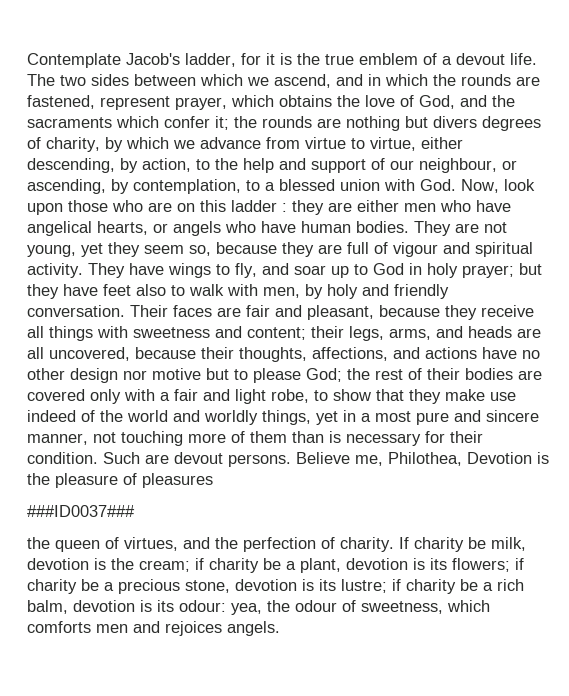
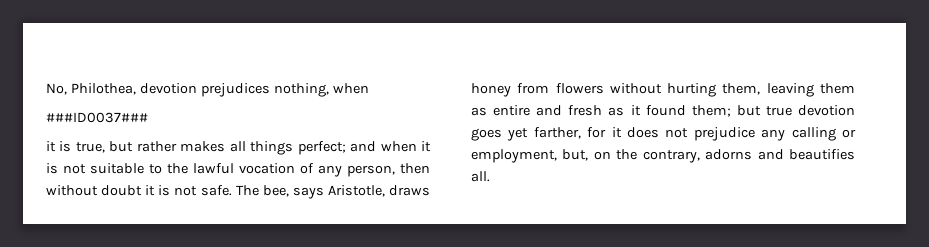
- Contemplate Jacob's ladder, for it is the true emblem of a devout life. The two sides between which we ascend, and in which the rounds are fastened, represent prayer, which obtains the love of God, and the sacraments which confer it; the rounds are nothing but divers degrees of charity, by which we advance from virtue to virtue, either descending, by action, to the help and support of our neighbour, or ascending, by contemplation, to a blessed union with God. Now, look upon those who are on this ladder : they are either men who have angelical hearts, or angels who have human bodies. They are not young, yet they seem so, because they are full of vigour and spiritual activity. They have wings to fly, and soar up to God in holy prayer; but they have feet also to walk with men, by holy and friendly conversation. Their faces are fair and pleasant, because they receive all things with sweetness and content; their legs, arms, and heads are all uncovered, because their thoughts, affections, and actions have no other design nor motive but to please God; the rest of their bodies are covered only with a fair and light robe, to show that they make use indeed of the world and worldly things, yet in a most pure and sincere manner, not touching more of them than is necessary for their condition. Such are devout persons. Believe me, Philothea, Devotion is the pleasure of pleasures
+ No, Philothea, devotion prejudices nothing, when
  ###ID0037###
- the queen of virtues, and the perfection of charity. If charity be milk, devotion is the cream; if charity be a plant, devotion is its flowers; if charity be a precious stone, devotion is its lustre; if charity be a rich balm, devotion is its odour: yea, the odour of sweetness, which comforts men and rejoices angels.
+ it is true, but rather makes all things perfect; and when it is not suitable to the lawful vocation of any person, then without doubt it is not safe. The bee, says Aristotle, draws honey from flowers without hurting them, leaving them as entire and fresh as it found them; but true devotion goes yet farther, for it does not prejudice any calling or employment, but, on the contrary, adorns and beautifies all.

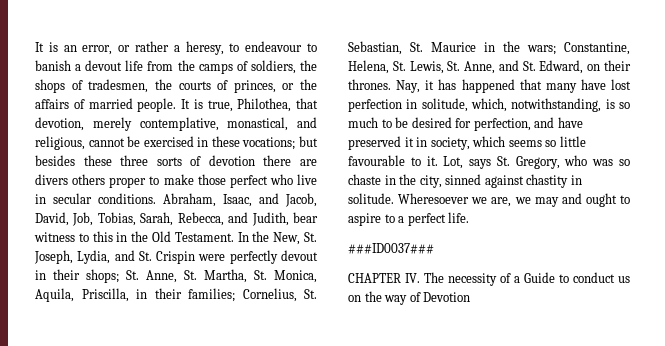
- No, Philothea, devotion prejudices nothing, when
+ It is an error, or rather a heresy, to endeavour to banish a devout life from the camps of soldiers, the shops of tradesmen, the courts of princes, or the affairs of married people. It is true, Philothea, that devotion, merely contemplative, monastical, and religious, cannot be exercised in these vocations; but besides these three sorts of devotion there are divers others proper to make those perfect who live in secular conditions. Abraham, Isaac, and Jacob, David, Job, Tobias, Sarah, Rebecca, and Judith, bear witness to this in the Old Testament. In the New, St. Joseph, Lydia, and St. Crispin were perfectly devout in their shops; St. Anne, St. Martha, St. Monica, Aquila, Priscilla, in their families; Cornelius, St. Sebastian, St. Maurice in the wars; Constantine, Helena, St. Lewis, St. Anne, and St. Edward, on their thrones. Nay, it has happened that many have lost perfection in solitude, which, notwithstanding, is so much to be desired for perfection, and have preserved it in society, which seems so little favourable to it. Lot, says St. Gregory, who was so chaste in the city, sinned against chastity in solitude. Wheresoever we are, we may and ought to aspire to a perfect life.
  ###ID0037###
- it is true, but rather makes all things perfect; and when it is not suitable to the lawful vocation of any person, then without doubt it is not safe. The bee, says Aristotle, draws honey from flowers without hurting them, leaving them as entire and fresh as it found them; but true devotion goes yet farther, for it does not prejudice any calling or employment, but, on the contrary, adorns and beautifies all.
+ CHAPTER IV. The necessity of a Guide to conduct us on the way of Devotion

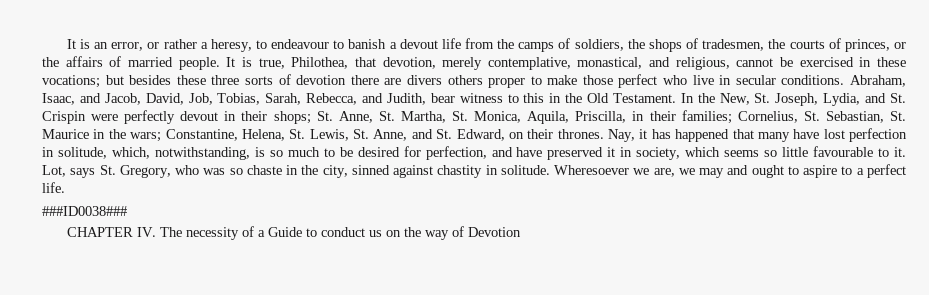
- ###ID0037###
+ ###ID0038###

